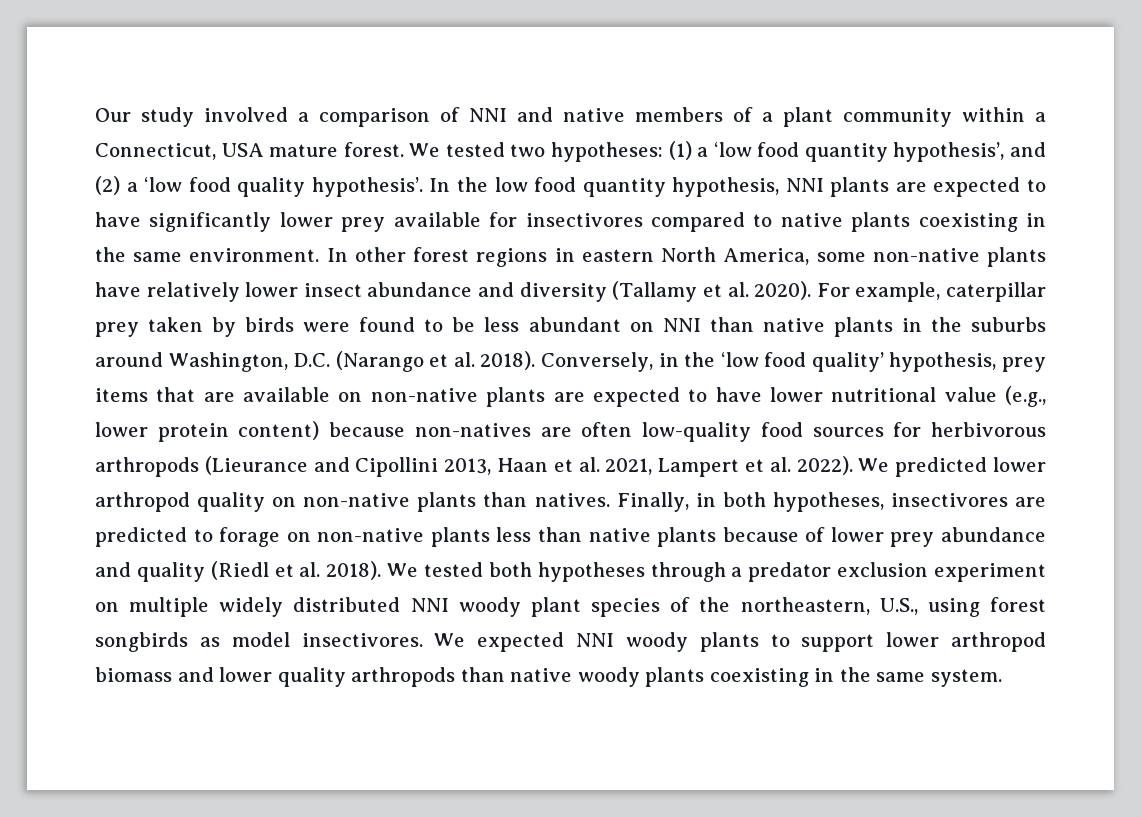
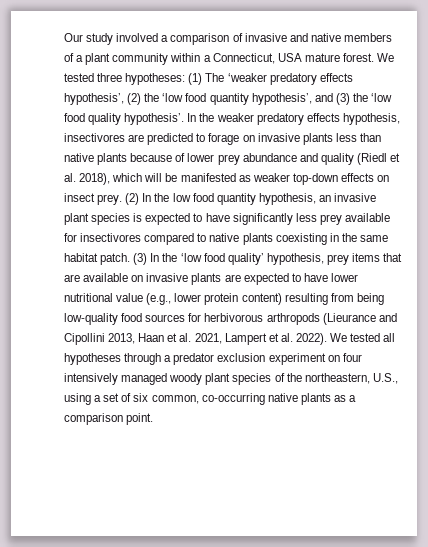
- Our study involved a comparison of NNI and native members of a plant community within a Connecticut, USA mature forest.
+ Our study involved a comparison of invasive and native members of a plant community within a Connecticut, USA mature forest.
- We tested two hypotheses: (1) a ‘low food quantity hypothesis’, and (2) a ‘low food quality hypothesis’.
+ We tested three hypotheses: (1) The ‘weaker predatory effects hypothesis’, (2) the ‘low food quantity hypothesis’, and (3) the ‘low food quality hypothesis’.
- In the low food quantity hypothesis, NNI plants are expected to have significantly lower prey available for insectivores compared to native plants coexisting in the same environment. In other forest regions in eastern North America, some non-native plants have relatively lower insect abundance and diversity (Tallamy et al. 2020). For example, caterpillar prey taken by birds were found to be less abundant on NNI than native plants in the suburbs around Washington, D.C. (Narango et al. 2018). Conversely, in the ‘low food quality’ hypothesis, prey items that are available on non-native plants are expected to have lower nutritional value (e.g., lower protein content) because non-natives are often low-quality food sources for herbivorous arthropods (Lieurance and Cipollini 2013, Haan et al. 2021, Lampert et al. 2022).
+ In the weaker predatory effects hypothesis, insectivores are predicted to forage on invasive plants less than native plants because of lower prey abundance and quality (Riedl et al. 2018), which will be manifested as weaker top-down effects on insect prey. (2) In the low food quantity hypothesis, an invasive plant species is expected to have significantly less prey available for insectivores compared to native plants coexisting in the same habitat patch. (3) In the ‘low food quality’ hypothesis, prey items that are available on invasive plants are expected to have lower nutritional value (e.g., lower protein content) resulting from being low-quality food sources for herbivorous arthropods (Lieurance and Cipollini 2013, Haan et al. 2021, Lampert et al. 2022).
- We predicted lower arthropod quality on non-native plants than natives. Finally, in both hypotheses, insectivores are predicted to forage on non-native plants less than native plants because of lower prey abundance and quality (Riedl et al. 2018). We tested both hypotheses through a predator exclusion experiment on multiple widely distributed NNI woody plant species of the northeastern, U.S., using forest songbirds as model insectivores. We expected NNI woody plants to support lower arthropod biomass and lower quality arthropods than native woody plants coexisting in the same system.
+ We tested all hypotheses through a predator exclusion experiment on four intensively managed woody plant species of the northeastern, U.S., using a set of six common, co-occurring native plants as a comparison point.

